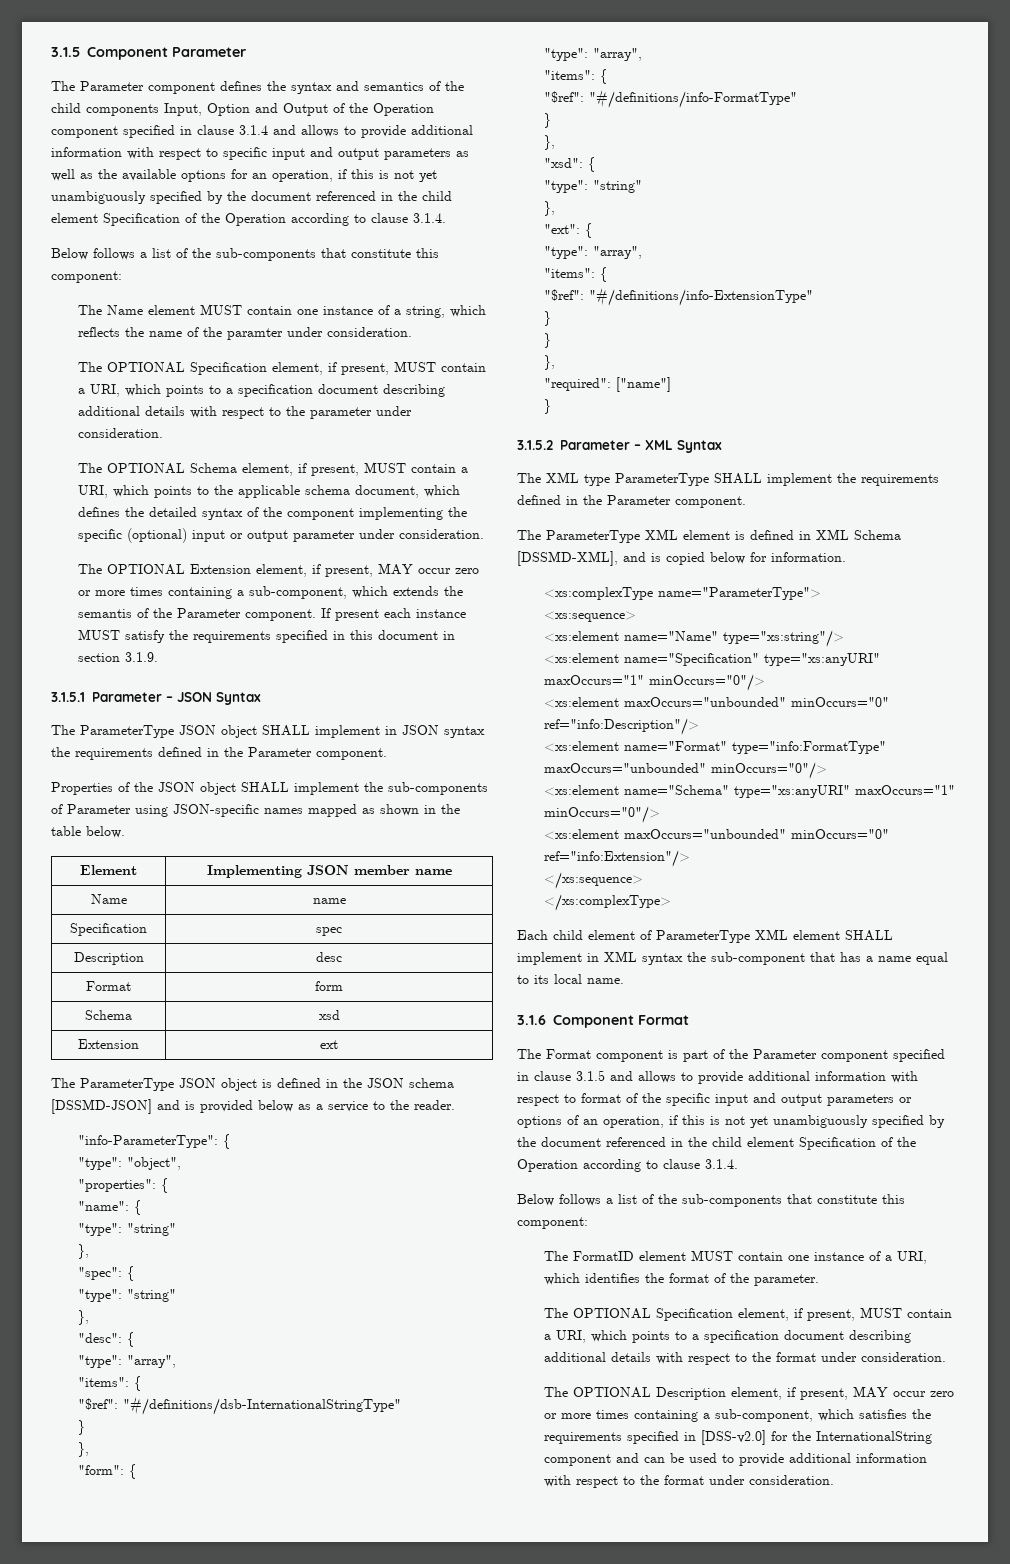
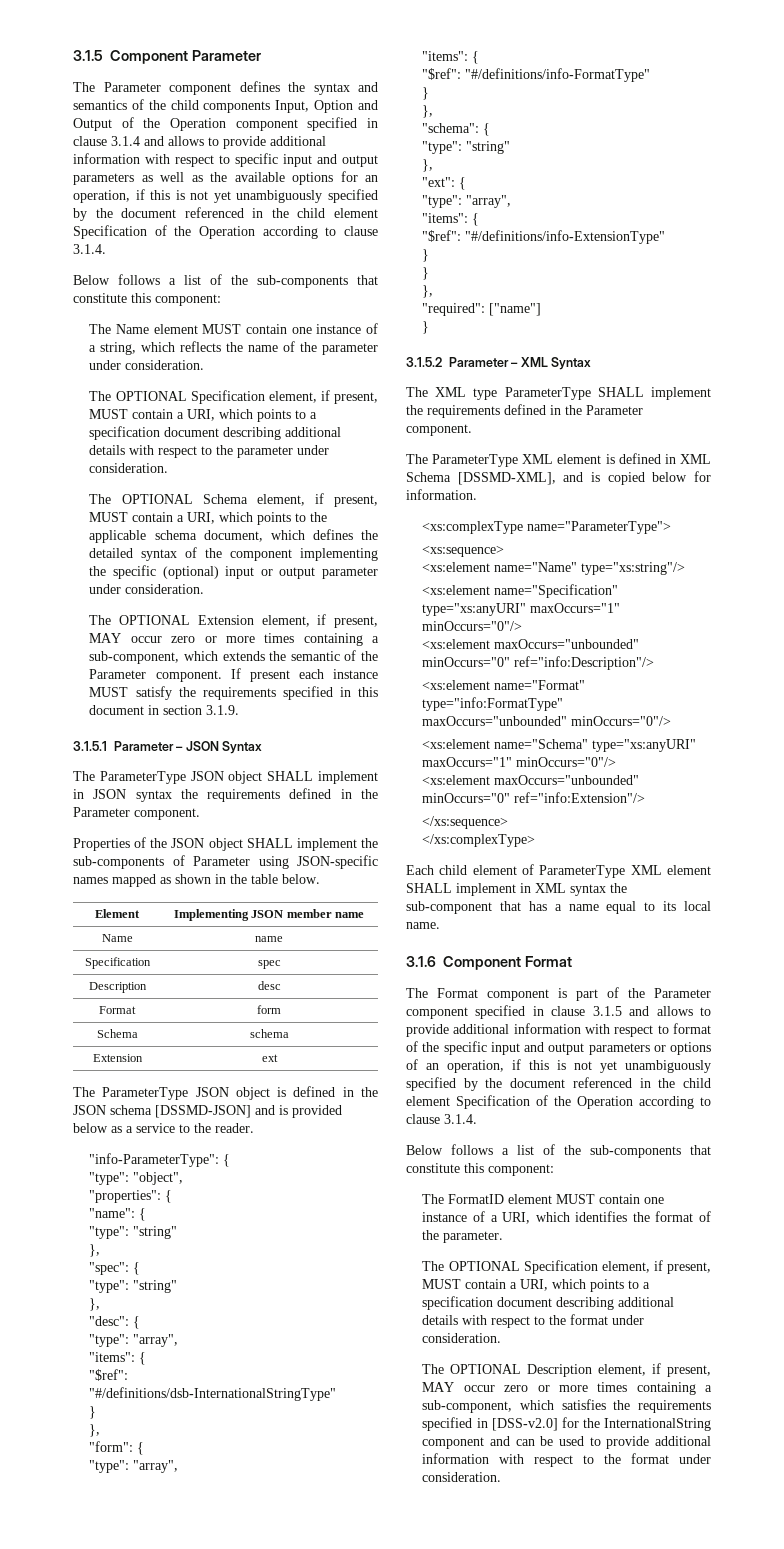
- The Name element MUST contain one instance of a string, which reflects the name of the paramter under consideration.
+ The Name element MUST contain one instance of a string, which reflects the name of the parameter under consideration.
- The OPTIONAL Extension element, if present, MAY occur zero or more times containing a sub-component, which extends the semantis of the Parameter component.
+ The OPTIONAL Extension element, if present, MAY occur zero or more times containing a sub-component, which extends the semantic of the Parameter component.
- Schema | xsd
+ Schema | schema
- "xsd": {
+ "schema": {

